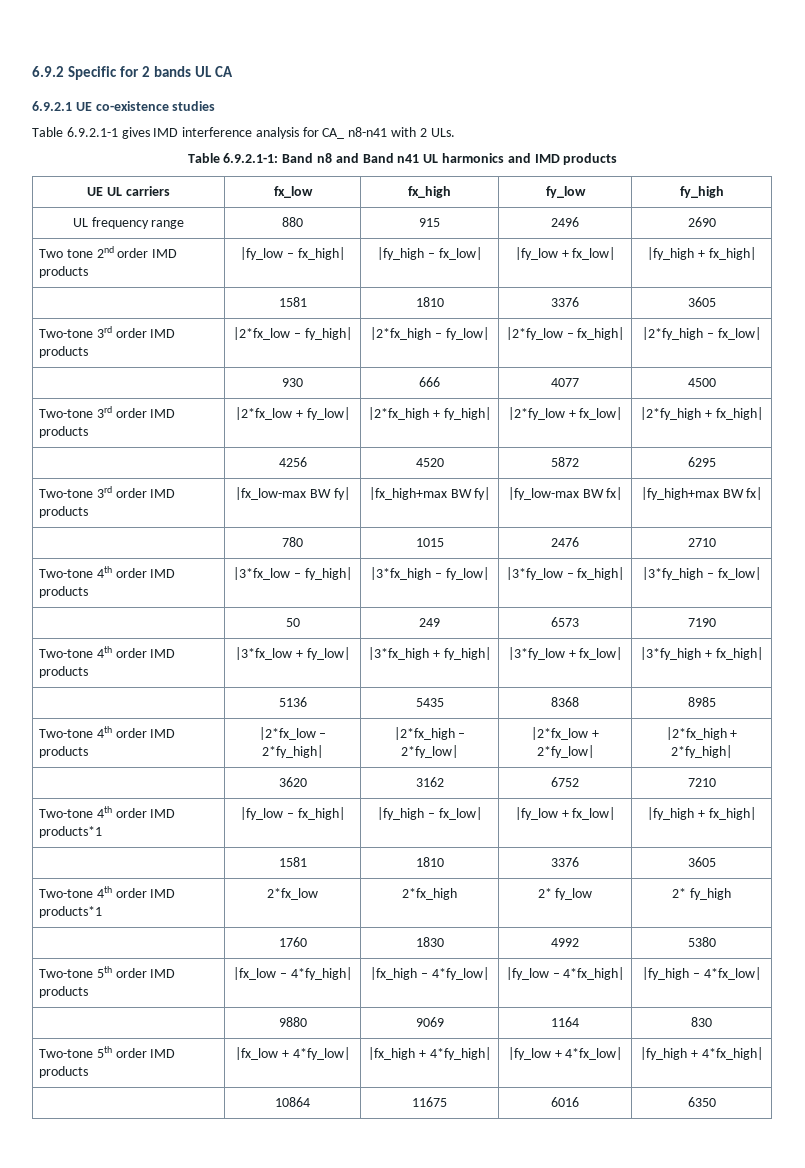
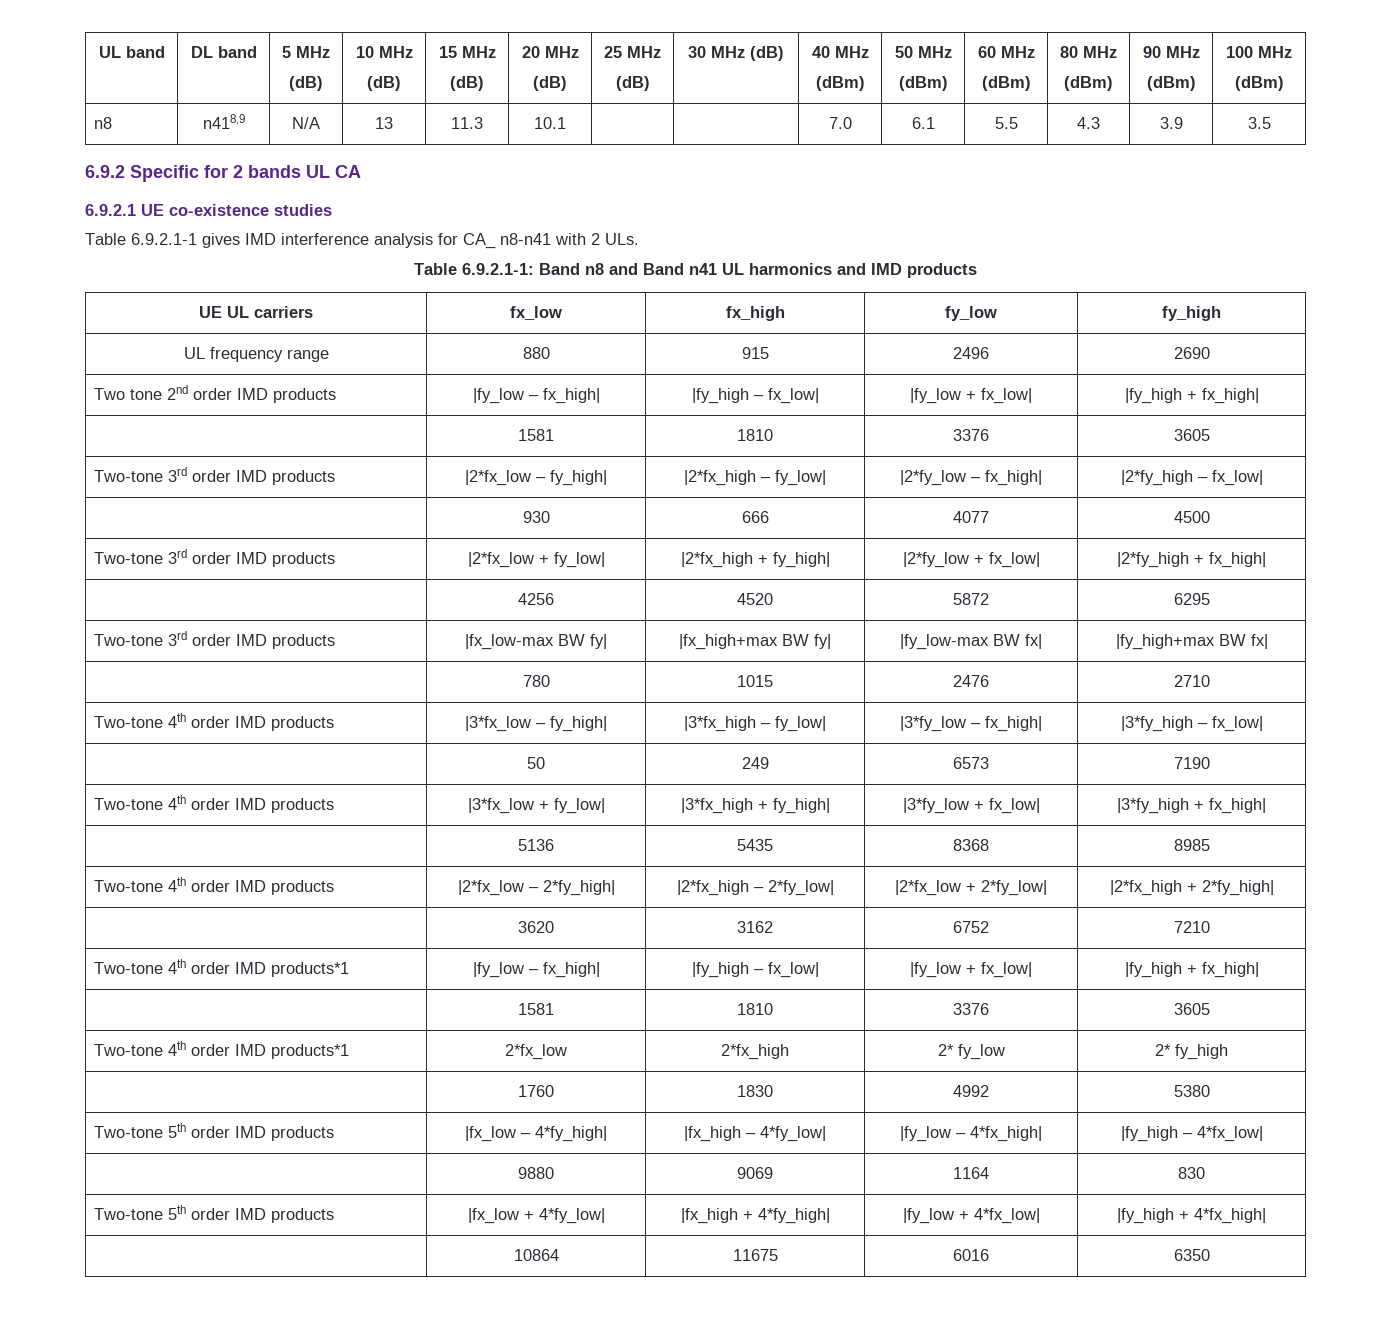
+ UL band | DL band | 5 MHz
+ (dB) | 10 MHz
+ (dB) | 15 MHz
+ (dB) | 20 MHz
+ (dB) | 25 MHz
+ (dB) | 30 MHz (dB) | 40 MHz
+ (dBm) | 50 MHz
+ (dBm) | 60 MHz
+ (dBm) | 80 MHz
+ (dBm) | 90 MHz
+ (dBm) | 100 MHz
+ (dBm)
+ n8 | n418,9 | N/A | 13 | 11.3 | 10.1 | | | 7.0 | 6.1 | 5.5 | 4.3 | 3.9 | 3.5

